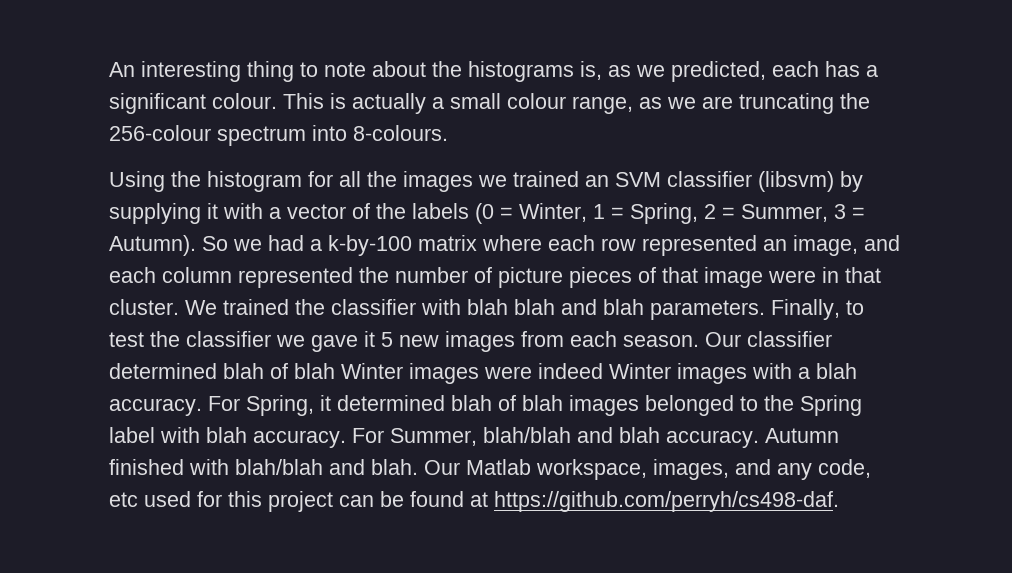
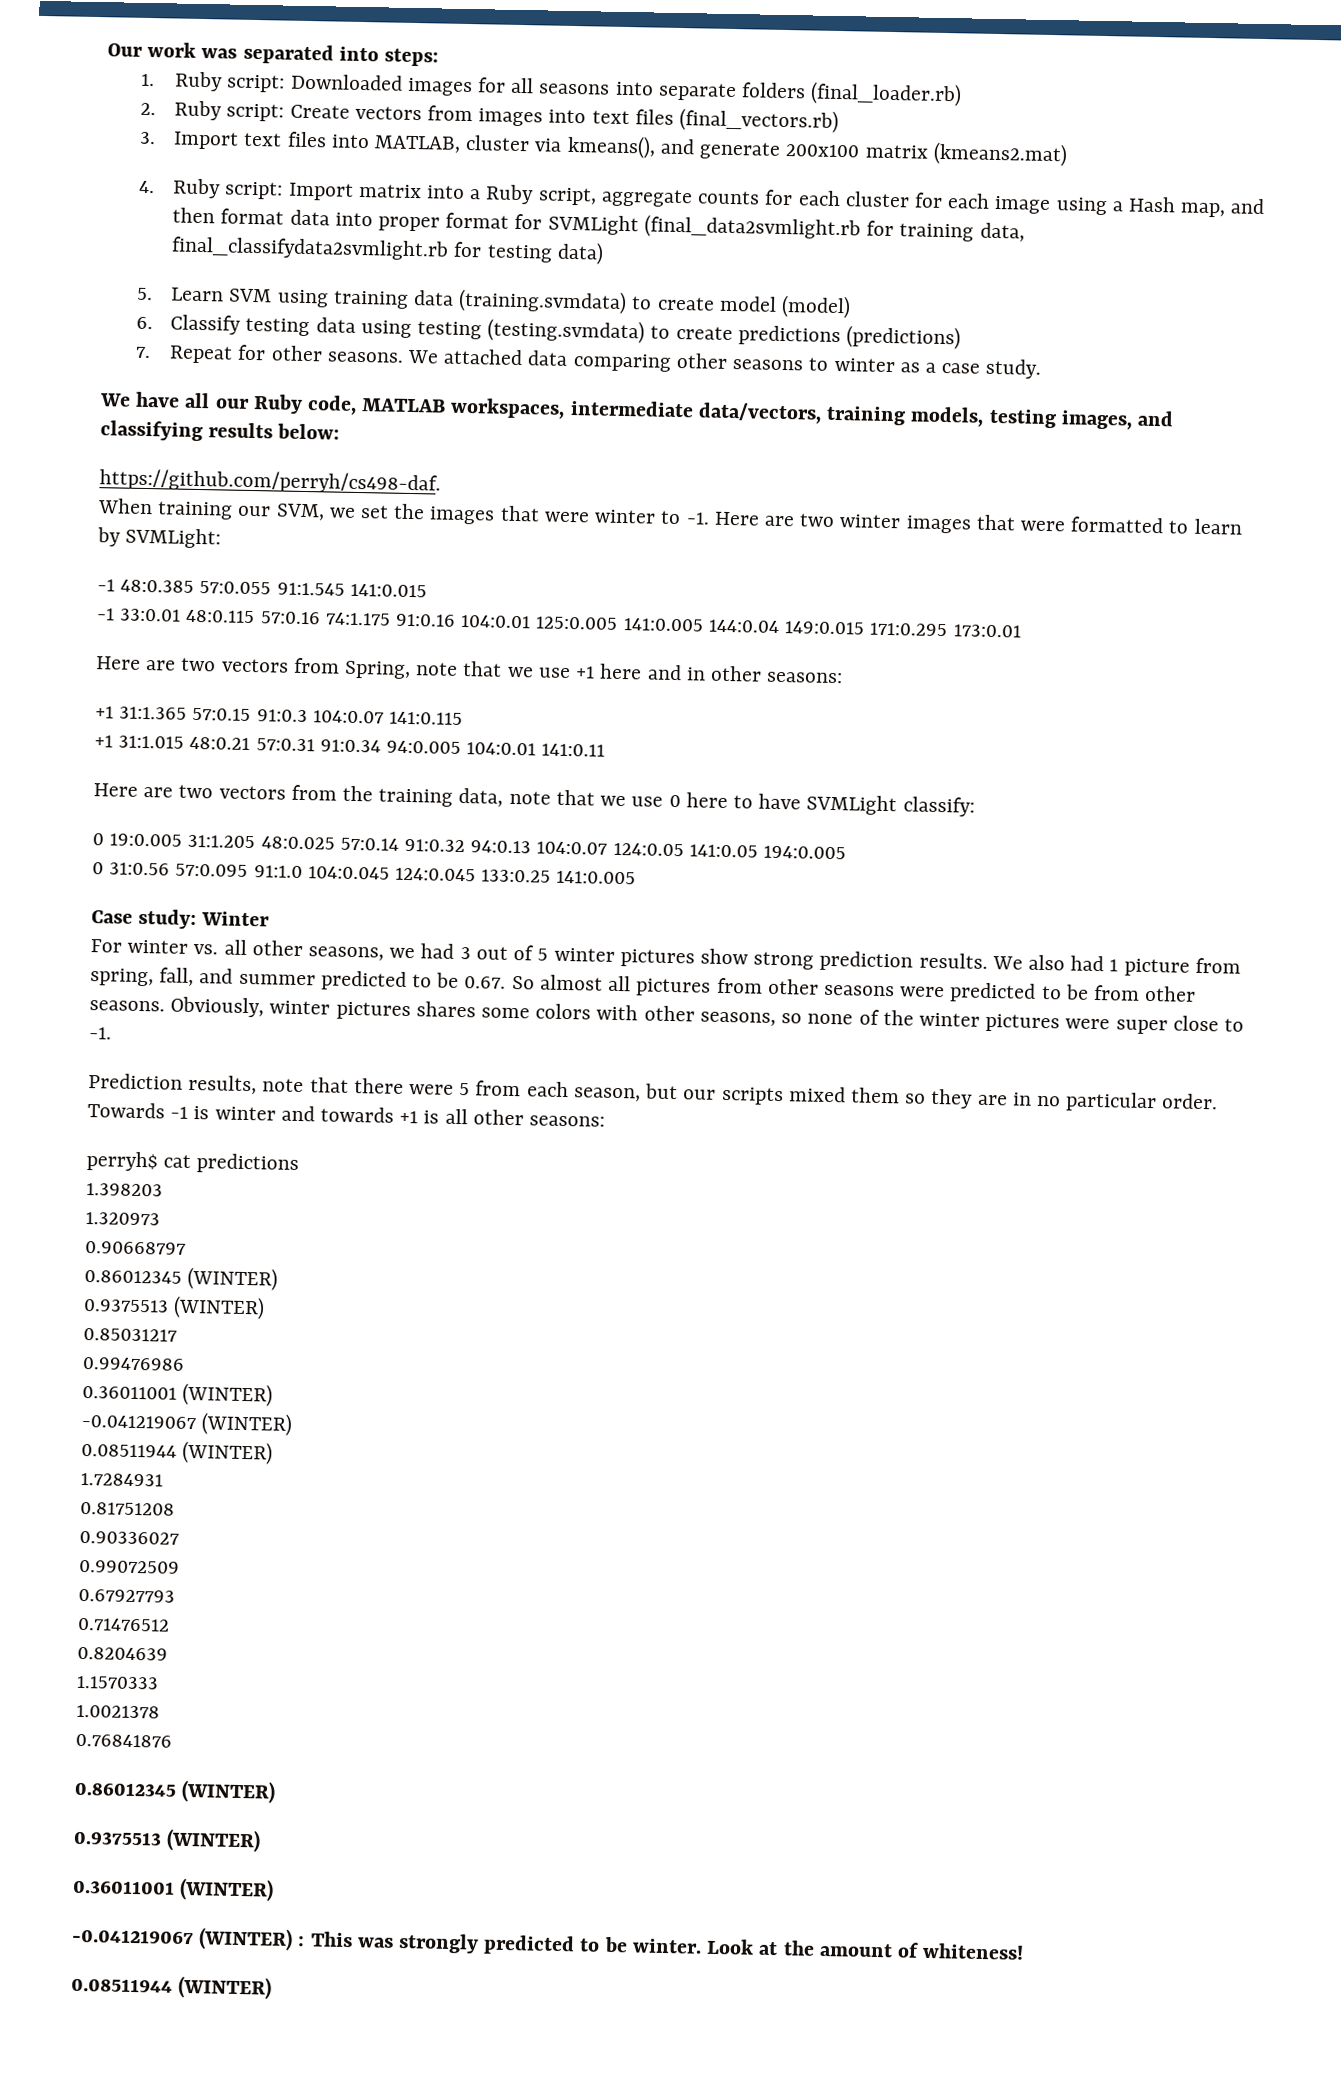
- An interesting thing to note about the histograms is, as we predicted, each has a significant colour. This is actually a small colour range, as we are truncating the 256-colour spectrum into 8-colours.
- Using the histogram for all the images we trained an SVM classifier (libsvm) by supplying it with a vector of the labels (0 = Winter, 1 = Spring, 2 = Summer, 3 = Autumn). So we had a k-by-100 matrix where each row represented an image, and each column represented the number of picture pieces of that image were in that cluster. We trained the classifier with blah blah and blah parameters. Finally, to test the classifier we gave it 5 new images from each season. Our classifier determined blah of blah Winter images were indeed Winter images with a blah accuracy. For Spring, it determined blah of blah images belonged to the Spring label with blah accuracy. For Summer, blah/blah and blah accuracy. Autumn finished with blah/blah and blah. Our Matlab workspace, images, and any code, etc used for this project can be found at https://github.com/perryh/cs498-daf.
+ Our work was separated into steps:
+ 1. Ruby script: Downloaded images for all seasons into separate folders (final_loader.rb)
+ 2. Ruby script: Create vectors from images into text files (final_vectors.rb)
+ 3. Import text files into MATLAB, cluster via kmeans(), and generate 200x100 matrix (kmeans2.mat)
+ 4. Ruby script: Import matrix into a Ruby script, aggregate counts for each cluster for each image using a Hash map, and then format data into proper format for SVMLight (final_data2svmlight.rb for training data, final_classifydata2svmlight.rb for testing data)
+ 5. Learn SVM using training data (training.svmdata) to create model (model)
+ 6. Classify testing data using testing (testing.svmdata) to create predictions (predictions)
+ 7. Repeat for other seasons. We attached data comparing other seasons to winter as a case study.
+ We have all our Ruby code, MATLAB workspaces, intermediate data/vectors, training models, testing images, and classifying results below:
+ https://github.com/perryh/cs498-daf.
+ When training our SVM, we set the images that were winter to -1. Here are two winter images that were formatted to learn by SVMLight:
+ -1 48:0.385 57:0.055 91:1.545 141:0.015
+ -1 33:0.01 48:0.115 57:0.16 74:1.175 91:0.16 104:0.01 125:0.005 141:0.005 144:0.04 149:0.015 171:0.295 173:0.01
+ Here are two vectors from Spring, note that we use +1 here and in other seasons:
+ +1 31:1.365 57:0.15 91:0.3 104:0.07 141:0.115
+ +1 31:1.015 48:0.21 57:0.31 91:0.34 94:0.005 104:0.01 141:0.11
+ Here are two vectors from the training data, note that we use 0 here to have SVMLight classify:
+ 0 19:0.005 31:1.205 48:0.025 57:0.14 91:0.32 94:0.13 104:0.07 124:0.05 141:0.05 194:0.005
+ 0 31:0.56 57:0.095 91:1.0 104:0.045 124:0.045 133:0.25 141:0.005
+ Case study: Winter
+ For winter vs. all other seasons, we had 3 out of 5 winter pictures show strong prediction results. We also had 1 picture from spring, fall, and summer predicted to be 0.67. So almost all pictures from other seasons were predicted to be from other seasons. Obviously, winter pictures shares some colors with other seasons, so none of the winter pictures were super close to -1.
+ Prediction results, note that there were 5 from each season, but our scripts mixed them so they are in no particular order. Towards -1 is winter and towards +1 is all other seasons:
+ perryh$ cat predictions
+ 1.398203
+ 1.320973
+ 0.90668797
+ 0.86012345 (WINTER)
+ 0.9375513 (WINTER)
+ 0.85031217
+ 0.99476986
+ 0.36011001 (WINTER)
+ -0.041219067 (WINTER)
+ 0.08511944 (WINTER)
+ 1.7284931
+ 0.81751208
+ 0.90336027
+ 0.99072509
+ 0.67927793
+ 0.71476512
+ 0.8204639
+ 1.1570333
+ 1.0021378
+ 0.76841876
+ 0.86012345 (WINTER)
+ 0.9375513 (WINTER)
+ 0.36011001 (WINTER)
+ -0.041219067 (WINTER) : This was strongly predicted to be winter. Look at the amount of whiteness!
+ 0.08511944 (WINTER)

